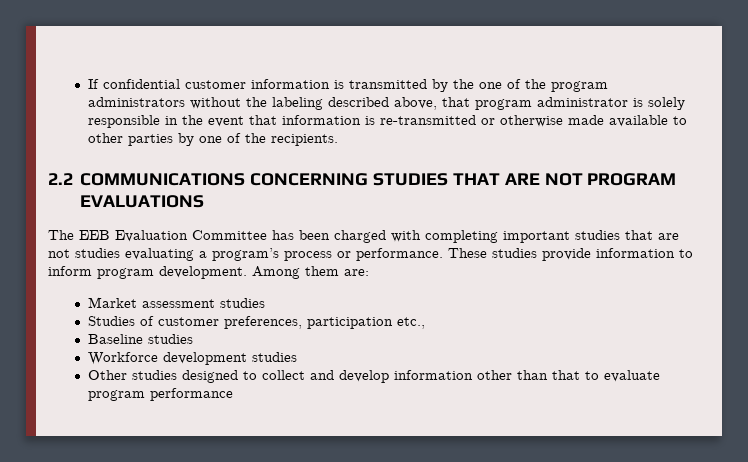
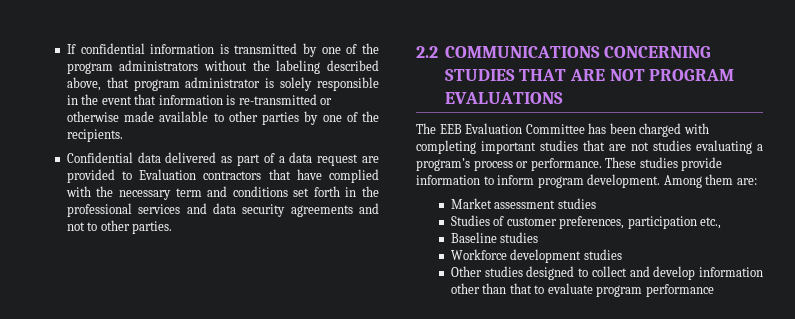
- If confidential customer information is transmitted by the one of the program administrators without the labeling described above, that program administrator is solely responsible in the event that information is re-transmitted or otherwise made available to other parties by one of the recipients.
+ If confidential information is transmitted by one of the program administrators without the labeling described above, that program administrator is solely responsible in the event that information is re-transmitted or otherwise made available to other parties by one of the recipients.
+ Confidential data delivered as part of a data request are provided to Evaluation contractors that have complied with the necessary term and conditions set forth in the professional services and data security agreements and not to other parties.

